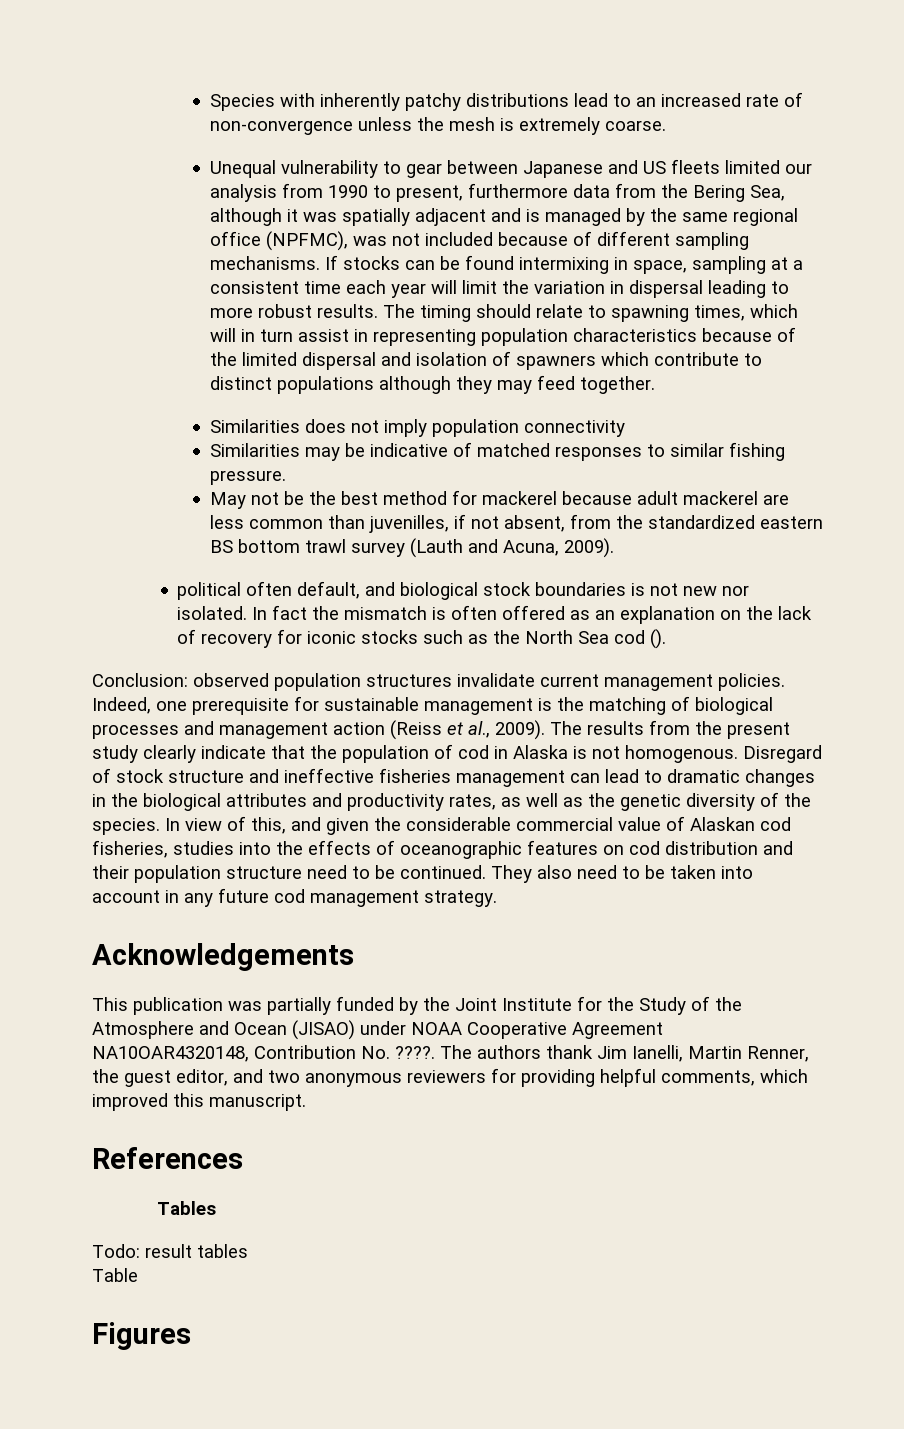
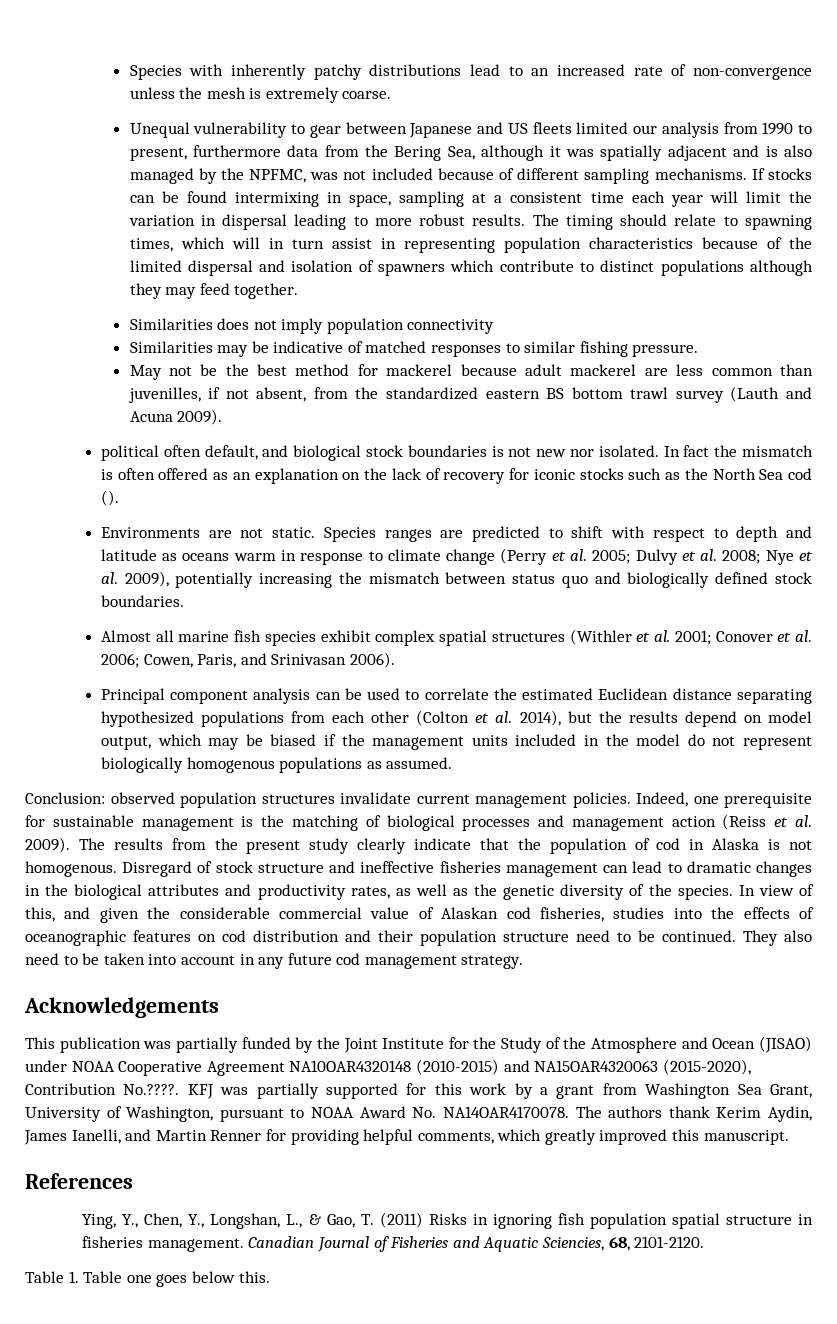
- Unequal vulnerability to gear between Japanese and US fleets limited our analysis from 1990 to present, furthermore data from the Bering Sea, although it was spatially adjacent and is managed by the same regional office (NPFMC), was not included because of different sampling mechanisms.
+ Unequal vulnerability to gear between Japanese and US fleets limited our analysis from 1990 to present, furthermore data from the Bering Sea, although it was spatially adjacent and is also managed by the NPFMC, was not included because of different sampling mechanisms.
- May not be the best method for mackerel because adult mackerel are less common than juvenilles, if not absent, from the standardized eastern BS bottom trawl survey (Lauth and Acuna, 2009).
+ May not be the best method for mackerel because adult mackerel are less common than juvenilles, if not absent, from the standardized eastern BS bottom trawl survey (Lauth and Acuna 2009).
+ Environments are not static. Species ranges are predicted to shift with respect to depth and latitude as oceans warm in response to climate change (Perry et al. 2005; Dulvy et al. 2008; Nye et al. 2009), potentially increasing the mismatch between status quo and biologically defined stock boundaries.
+ Almost all marine fish species exhibit complex spatial structures (Withler et al. 2001; Conover et al. 2006; Cowen, Paris, and Srinivasan 2006).
+ Principal component analysis can be used to correlate the estimated Euclidean distance separating hypothesized populations from each other (Colton et al. 2014), but the results depend on model output, which may be biased if the management units included in the model do not represent biologically homogenous populations as assumed.
- Indeed, one prerequisite for sustainable management is the matching of biological processes and management action (Reiss et al., 2009).
+ Indeed, one prerequisite for sustainable management is the matching of biological processes and management action (Reiss et al. 2009).
- This publication was partially funded by the Joint Institute for the Study of the Atmosphere and Ocean (JISAO) under NOAA Cooperative Agreement NA10OAR4320148, Contribution No. ????. The authors thank Jim Ianelli, Martin Renner, the guest editor, and two anonymous reviewers for providing helpful comments, which improved this manuscript.
+ This publication was partially funded by the Joint Institute for the Study of the Atmosphere and Ocean (JISAO) under NOAA Cooperative Agreement NA10OAR4320148 (2010-2015) and NA15OAR4320063 (2015-2020), Contribution No.????. KFJ was partially supported for this work by a grant from Washington Sea Grant, University of Washington, pursuant to NOAA Award No. NA14OAR4170078. The authors thank Kerim Aydin, James Ianelli, and Martin Renner for providing helpful comments, which greatly improved this manuscript.
- Tables
- Todo: result tables
- Table
- Figures
+ Ying, Y., Chen, Y., Longshan, L., & Gao, T. (2011) Risks in ignoring fish population spatial structure in fisheries management. Canadian Journal of Fisheries and Aquatic Sciencies, 68, 2101-2120.
+ Table 1. Table one goes below this.

